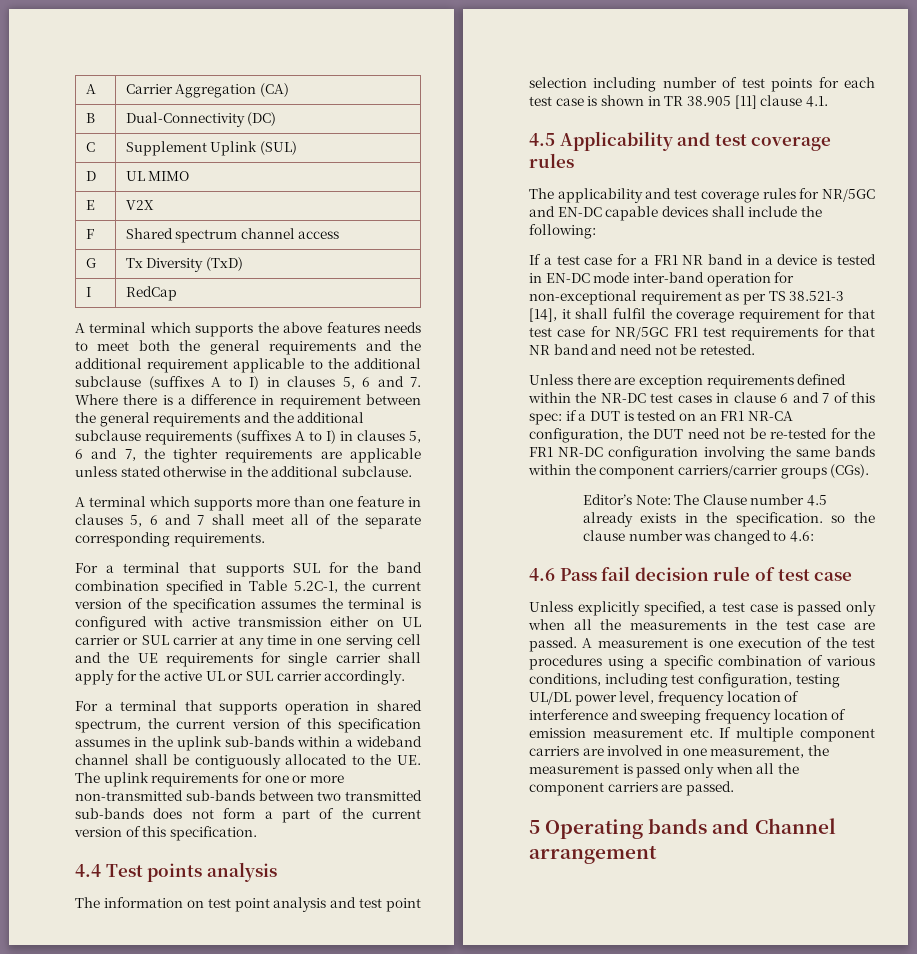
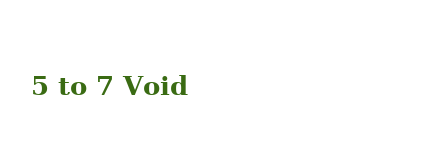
- A | Carrier Aggregation (CA)
- B | Dual-Connectivity (DC)
- C | Supplement Uplink (SUL)
- D | UL MIMO
- E | V2X
- F | Shared spectrum channel access
- G | Tx Diversity (TxD)
- I | RedCap
- A terminal which supports the above features needs to meet both the general requirements and the additional requirement applicable to the additional subclause (suffixes A to I) in clauses 5, 6 and 7. Where there is a difference in requirement between the general requirements and the additional subclause requirements (suffixes A to I) in clauses 5, 6 and 7, the tighter requirements are applicable unless stated otherwise in the additional subclause.
- A terminal which supports more than one feature in clauses 5, 6 and 7 shall meet all of the separate corresponding requirements.
- For a terminal that supports SUL for the band combination specified in Table 5.2C-1, the current version of the specification assumes the terminal is configured with active transmission either on UL carrier or SUL carrier at any time in one serving cell and the UE requirements for single carrier shall apply for the active UL or SUL carrier accordingly.
- For a terminal that supports operation in shared spectrum, the current version of this specification assumes in the uplink sub-bands within a wideband channel shall be contiguously allocated to the UE. The uplink requirements for one or more non-transmitted sub-bands between two transmitted sub-bands does not form a part of the current version of this specification.
- 4.4 Test points analysis
- The information on test point analysis and test point selection including number of test points for each test case is shown in TR 38.905 [11] clause 4.1.
- 4.5 Applicability and test coverage rules
- The applicability and test coverage rules for NR/5GC and EN-DC capable devices shall include the following:
- If a test case for a FR1 NR band in a device is tested in EN-DC mode inter-band operation for non-exceptional requirement as per TS 38.521-3 [14], it shall fulfil the coverage requirement for that test case for NR/5GC FR1 test requirements for that NR band and need not be retested.
- Unless there are exception requirements defined within the NR-DC test cases in clause 6 and 7 of this spec: if a DUT is tested on an FR1 NR-CA configuration, the DUT need not be re-tested for the FR1 NR-DC configuration involving the same bands within the component carriers/carrier groups (CGs).
- Editor’s Note: The Clause number 4.5 already exists in the specification. so the clause number was changed to 4.6:
- 4.6 Pass fail decision rule of test case
- Unless explicitly specified, a test case is passed only when all the measurements in the test case are passed. A measurement is one execution of the test procedures using a specific combination of various conditions, including test configuration, testing UL/DL power level, frequency location of interference and sweeping frequency location of emission measurement etc. If multiple component carriers are involved in one measurement, the measurement is passed only when all the component carriers are passed.
- 5 Operating bands and Channel arrangement
+ 5 to 7 Void

